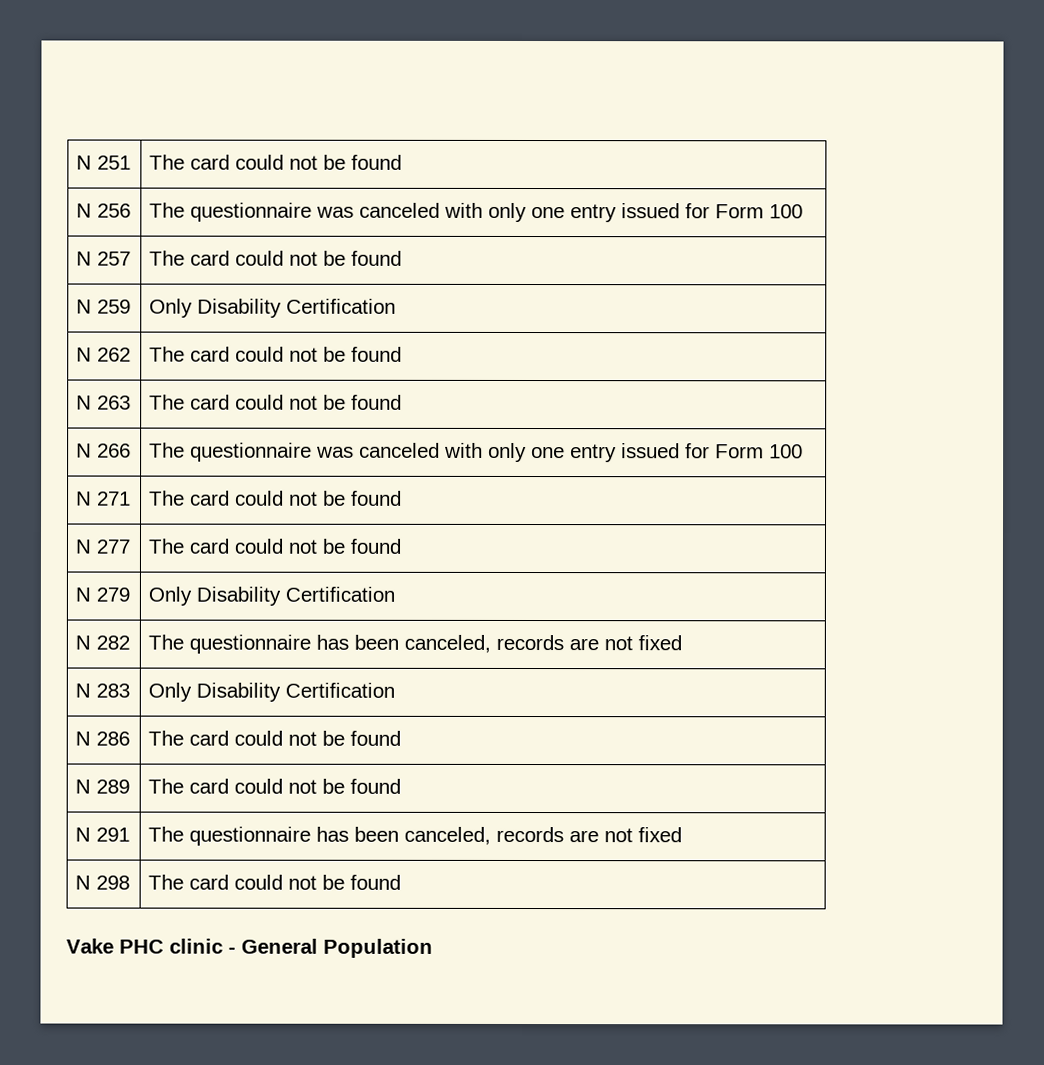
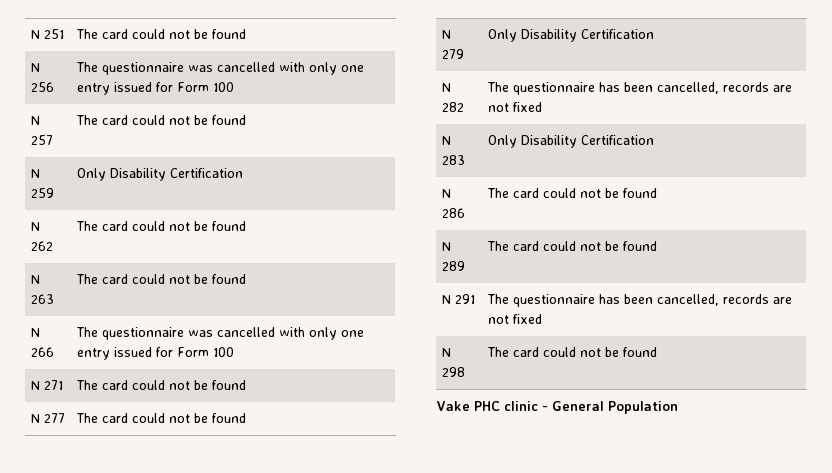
- N 256 | The questionnaire was canceled with only one entry issued for Form 100
+ N 256 | The questionnaire was cancelled with only one entry issued for Form 100
- N 266 | The questionnaire was canceled with only one entry issued for Form 100
+ N 266 | The questionnaire was cancelled with only one entry issued for Form 100
- N 282 | The questionnaire has been canceled, records are not fixed
+ N 282 | The questionnaire has been cancelled, records are not fixed
- N 291 | The questionnaire has been canceled, records are not fixed
+ N 291 | The questionnaire has been cancelled, records are not fixed

